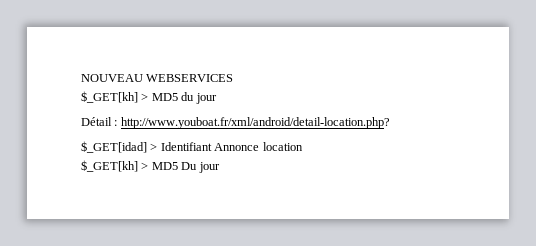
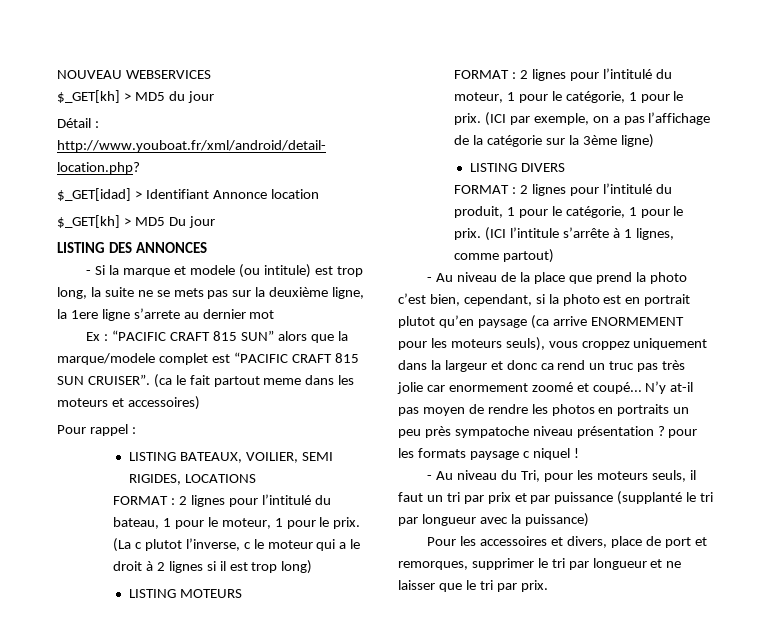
+ LISTING DES ANNONCES
+ - Si la marque et modele (ou intitule) est trop long, la suite ne se mets pas sur la deuxième ligne, la 1ere ligne s’arrete au dernier mot
+ Ex : “PACIFIC CRAFT 815 SUN” alors que la marque/modele complet est “PACIFIC CRAFT 815 SUN CRUISER”. (ca le fait partout meme dans les moteurs et accessoires)
+ Pour rappel :
+ LISTING BATEAUX, VOILIER, SEMI RIGIDES, LOCATIONS
+ FORMAT : 2 lignes pour l’intitulé du bateau, 1 pour le moteur, 1 pour le prix. (La c plutot l’inverse, c le moteur qui a le droit à 2 lignes si il est trop long)
+ LISTING MOTEURS
+ FORMAT : 2 lignes pour l’intitulé du moteur, 1 pour le catégorie, 1 pour le prix. (ICI par exemple, on a pas l’affichage de la catégorie sur la 3ème ligne)
+ LISTING DIVERS
+ FORMAT : 2 lignes pour l’intitulé du produit, 1 pour le catégorie, 1 pour le prix. (ICI l’intitule s’arrête à 1 lignes, comme partout)
+ - Au niveau de la place que prend la photo c’est bien, cependant, si la photo est en portrait plutot qu’en paysage (ca arrive ENORMEMENT pour les moteurs seuls), vous croppez uniquement dans la largeur et donc ca rend un truc pas très jolie car enormement zoomé et coupé... N’y at-il pas moyen de rendre les photos en portraits un peu près sympatoche niveau présentation ? pour les formats paysage c niquel !
+ - Au niveau du Tri, pour les moteurs seuls, il faut un tri par prix et par puissance (supplanté le tri par longueur avec la puissance)
+ Pour les accessoires et divers, place de port et remorques, supprimer le tri par longueur et ne laisser que le tri par prix.

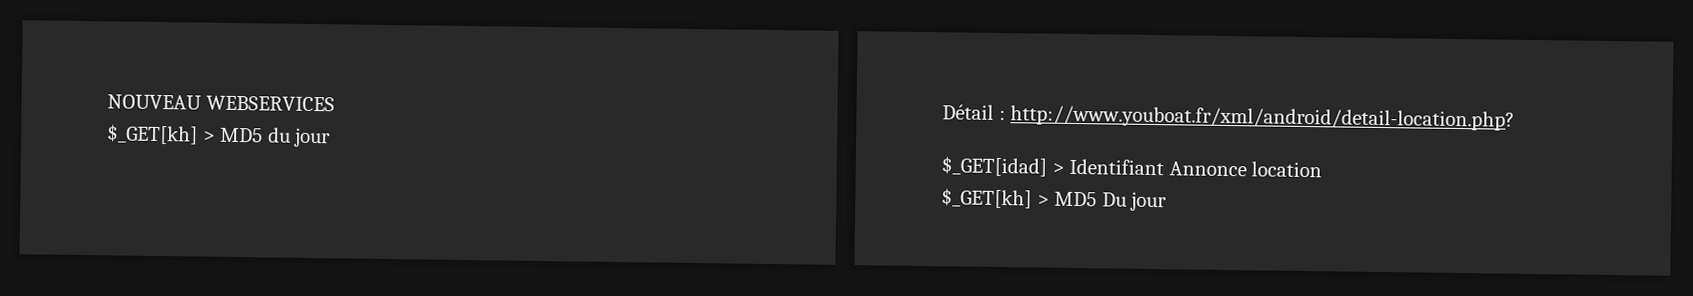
- LISTING DES ANNONCES
- - Si la marque et modele (ou intitule) est trop long, la suite ne se mets pas sur la deuxième ligne, la 1ere ligne s’arrete au dernier mot
- Ex : “PACIFIC CRAFT 815 SUN” alors que la marque/modele complet est “PACIFIC CRAFT 815 SUN CRUISER”. (ca le fait partout meme dans les moteurs et accessoires)
- Pour rappel :
- LISTING BATEAUX, VOILIER, SEMI RIGIDES, LOCATIONS
- FORMAT : 2 lignes pour l’intitulé du bateau, 1 pour le moteur, 1 pour le prix. (La c plutot l’inverse, c le moteur qui a le droit à 2 lignes si il est trop long)
- LISTING MOTEURS
- FORMAT : 2 lignes pour l’intitulé du moteur, 1 pour le catégorie, 1 pour le prix. (ICI par exemple, on a pas l’affichage de la catégorie sur la 3ème ligne)
- LISTING DIVERS
- FORMAT : 2 lignes pour l’intitulé du produit, 1 pour le catégorie, 1 pour le prix. (ICI l’intitule s’arrête à 1 lignes, comme partout)
- - Au niveau de la place que prend la photo c’est bien, cependant, si la photo est en portrait plutot qu’en paysage (ca arrive ENORMEMENT pour les moteurs seuls), vous croppez uniquement dans la largeur et donc ca rend un truc pas très jolie car enormement zoomé et coupé... N’y at-il pas moyen de rendre les photos en portraits un peu près sympatoche niveau présentation ? pour les formats paysage c niquel !
- - Au niveau du Tri, pour les moteurs seuls, il faut un tri par prix et par puissance (supplanté le tri par longueur avec la puissance)
- Pour les accessoires et divers, place de port et remorques, supprimer le tri par longueur et ne laisser que le tri par prix.

